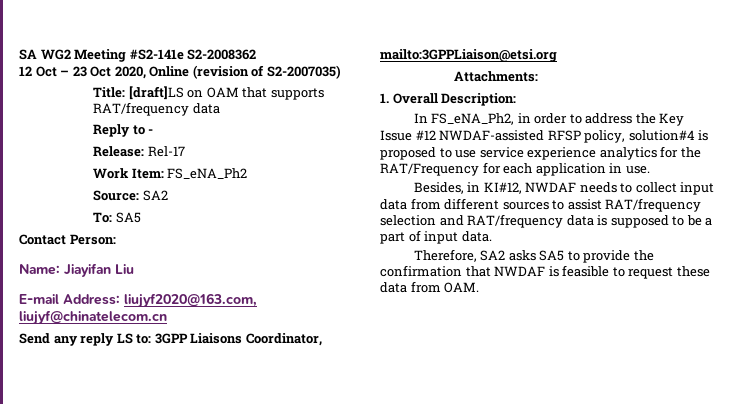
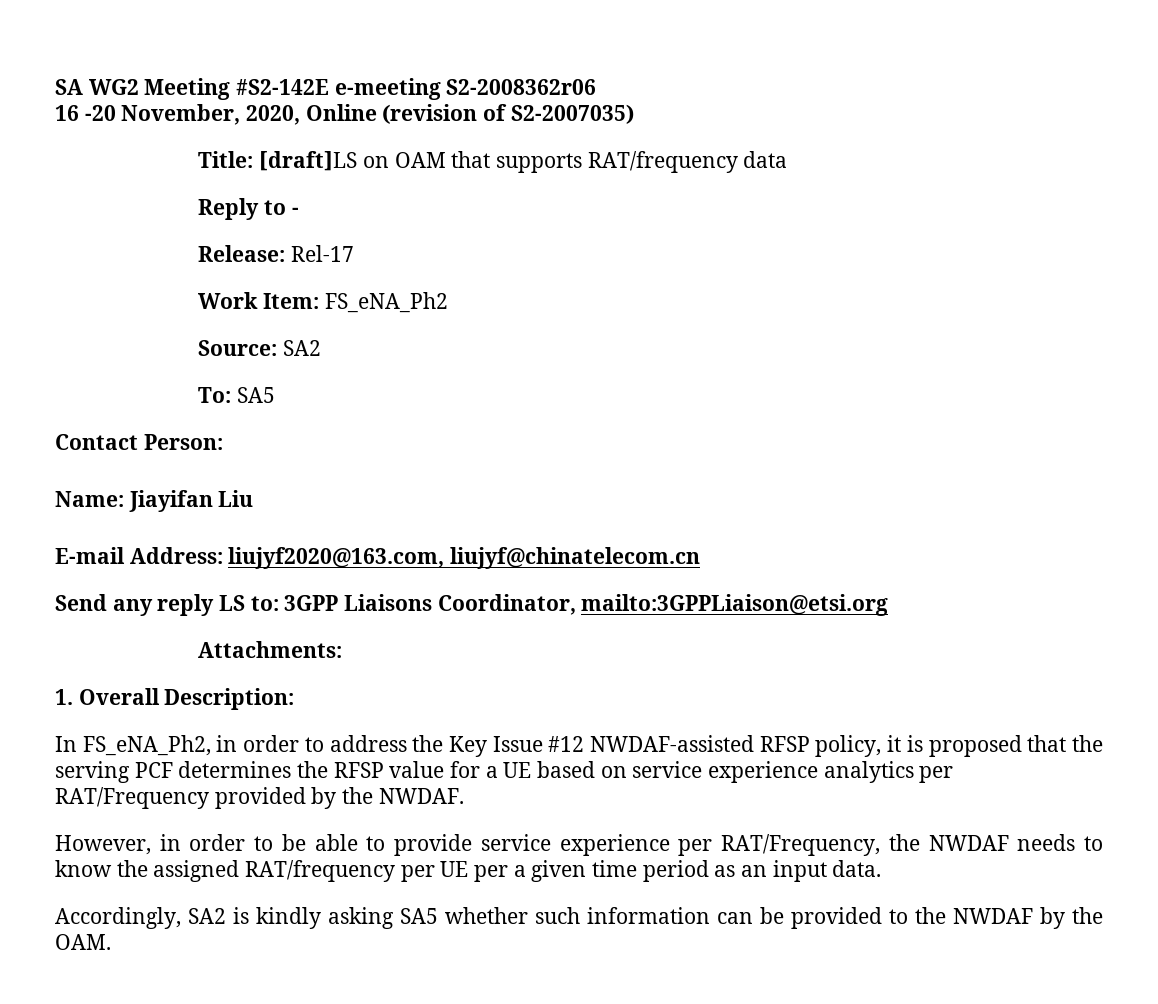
- SA WG2 Meeting #S2-141e S2-2008362
- 12 Oct – 23 Oct 2020, Online (revision of S2-2007035)
+ SA WG2 Meeting #S2-142E e-meeting S2-2008362r06
+ 16 -20 November, 2020, Online (revision of S2-2007035)
- In FS_eNA_Ph2, in order to address the Key Issue #12 NWDAF-assisted RFSP policy, solution#4 is proposed to use service experience analytics for the RAT/Frequency for each application in use.
- Besides, in KI#12, NWDAF needs to collect input data from different sources to assist RAT/frequency selection and RAT/frequency data is supposed to be a part of input data.
- Therefore, SA2 asks SA5 to provide the confirmation that NWDAF is feasible to request these data from OAM.
+ In FS_eNA_Ph2, in order to address the Key Issue #12 NWDAF-assisted RFSP policy, it is proposed that the serving PCF determines the RFSP value for a UE based on service experience analytics per RAT/Frequency provided by the NWDAF.
+ However, in order to be able to provide service experience per RAT/Frequency, the NWDAF needs to know the assigned RAT/frequency per UE per a given time period as an input data.
+ Accordingly, SA2 is kindly asking SA5 whether such information can be provided to the NWDAF by the OAM.

